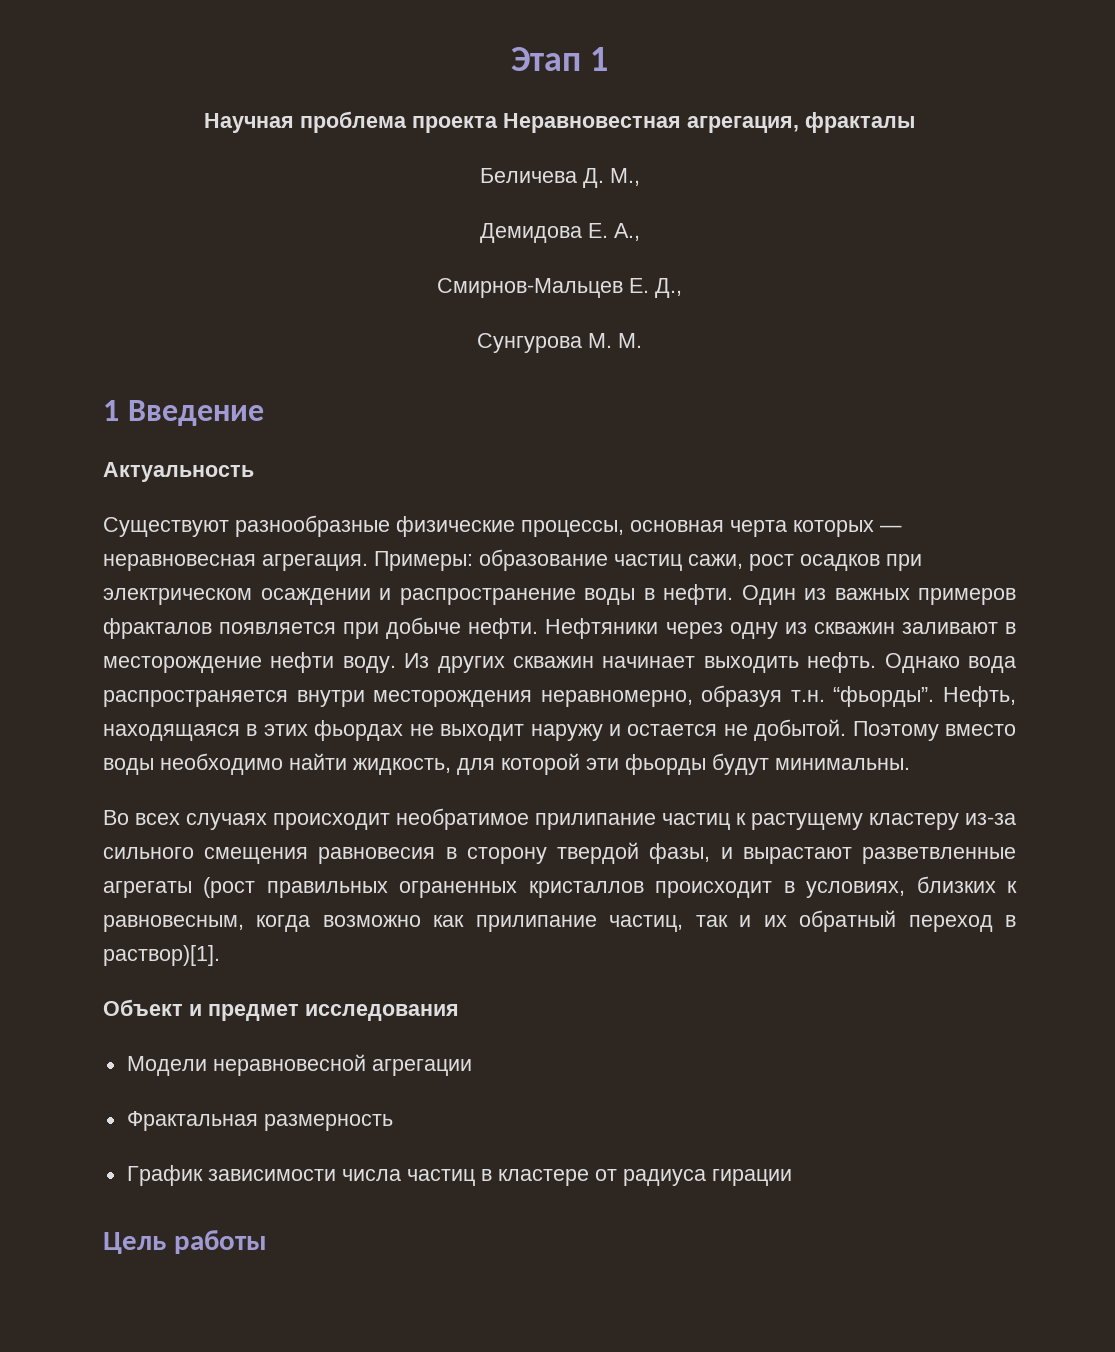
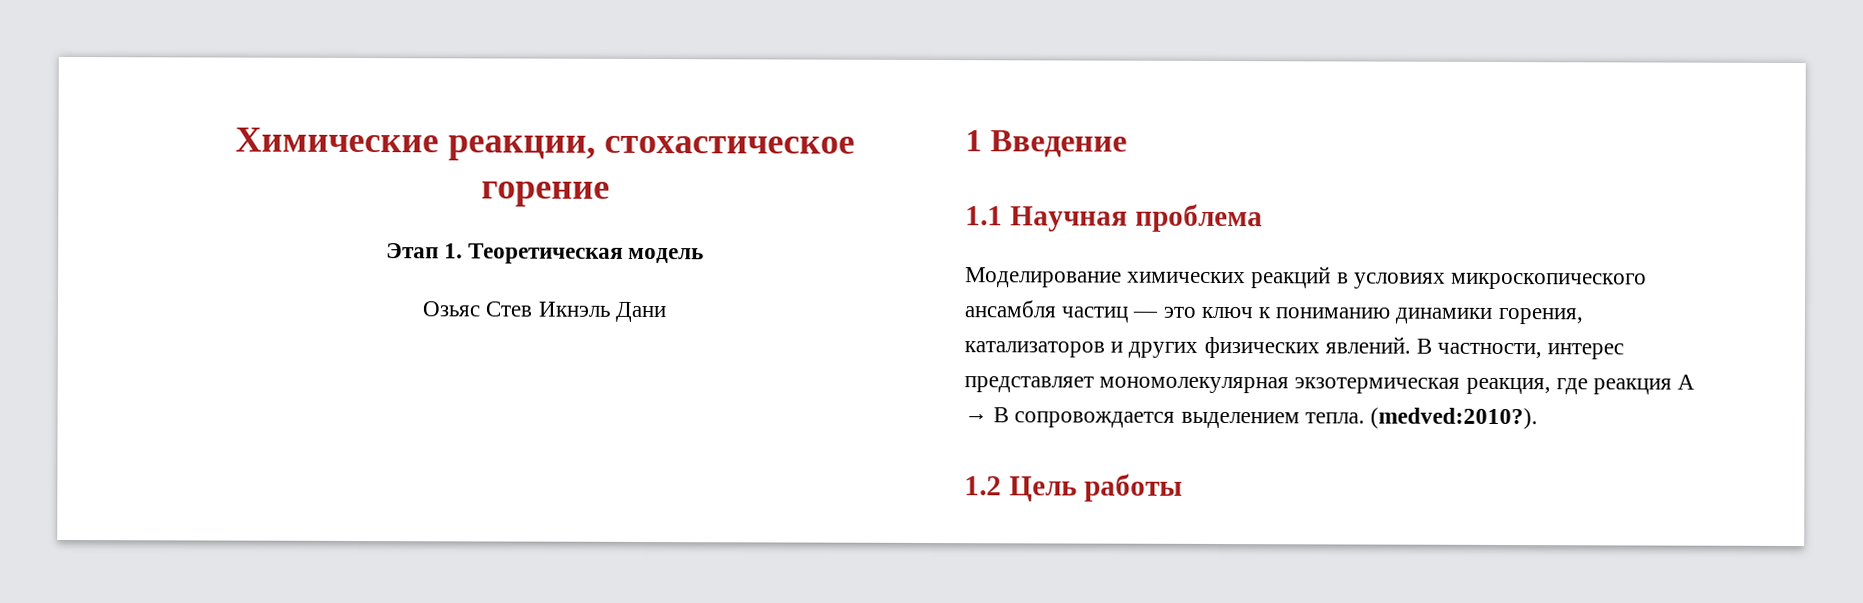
- Этап 1
- Научная проблема проекта Неравновестная агрегация, фракталы
- Беличева Д. М.,
- Демидова Е. А.,
- Смирнов-Мальцев Е. Д.,
- Сунгурова М. М.
+ Химические реакции, стохастическое горение
+ Этап 1. Теоретическая модель
+ Озьяс Стев Икнэль Дани
  1 Введение
- Актуальность
- Существуют разнообразные физические процессы, основная черта которых — неравновесная агрегация. Примеры: образование частиц сажи, рост осадков при электрическом осаждении и распространение воды в нефти. Один из важных примеров фракталов появляется при добыче нефти. Нефтяники через одну из скважин заливают в месторождение нефти воду. Из других скважин начинает выходить нефть. Однако вода распространяется внутри месторождения неравномерно, образуя т.н. “фьорды”. Нефть, находящаяся в этих фьордах не выходит наружу и остается не добытой. Поэтому вместо воды необходимо найти жидкость, для которой эти фьорды будут минимальны.
- Во всех случаях происходит необратимое прилипание частиц к растущему кластеру из-за сильного смещения равновесия в сторону твердой фазы, и вырастают разветвленные агрегаты (рост правильных ограненных кристаллов происходит в условиях, близких к равновесным, когда возможно как прилипание частиц, так и их обратный переход в раствор)[1].
- Объект и предмет исследования
- Модели неравновесной агрегации
- Фрактальная размерность
- График зависимости числа частиц в кластере от радиуса гирации
- Цель работы
+ 1.1 Научная проблема
+ Моделирование химических реакций в условиях микроскопического ансамбля частиц — это ключ к пониманию динамики горения, катализаторов и других физических явлений. В частности, интерес представляет мономолекулярная экзотермическая реакция, где реакция A → B сопровождается выделением тепла. (medved:2010?).
+ 1.2 Цель работы

